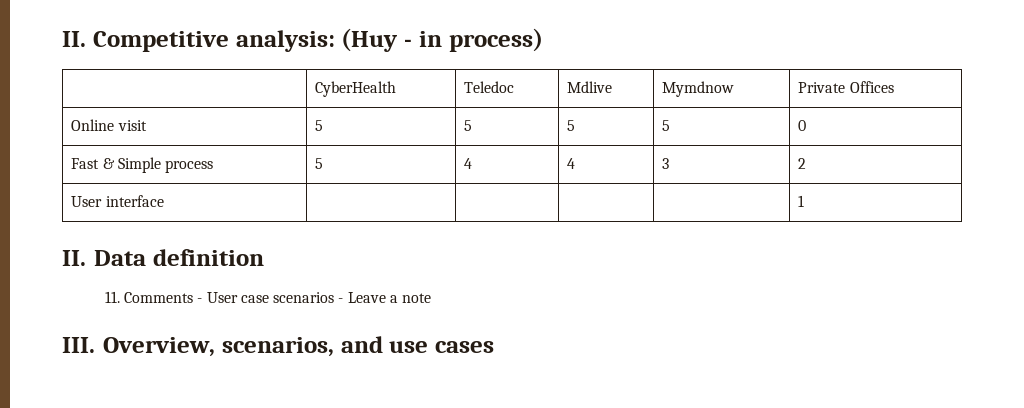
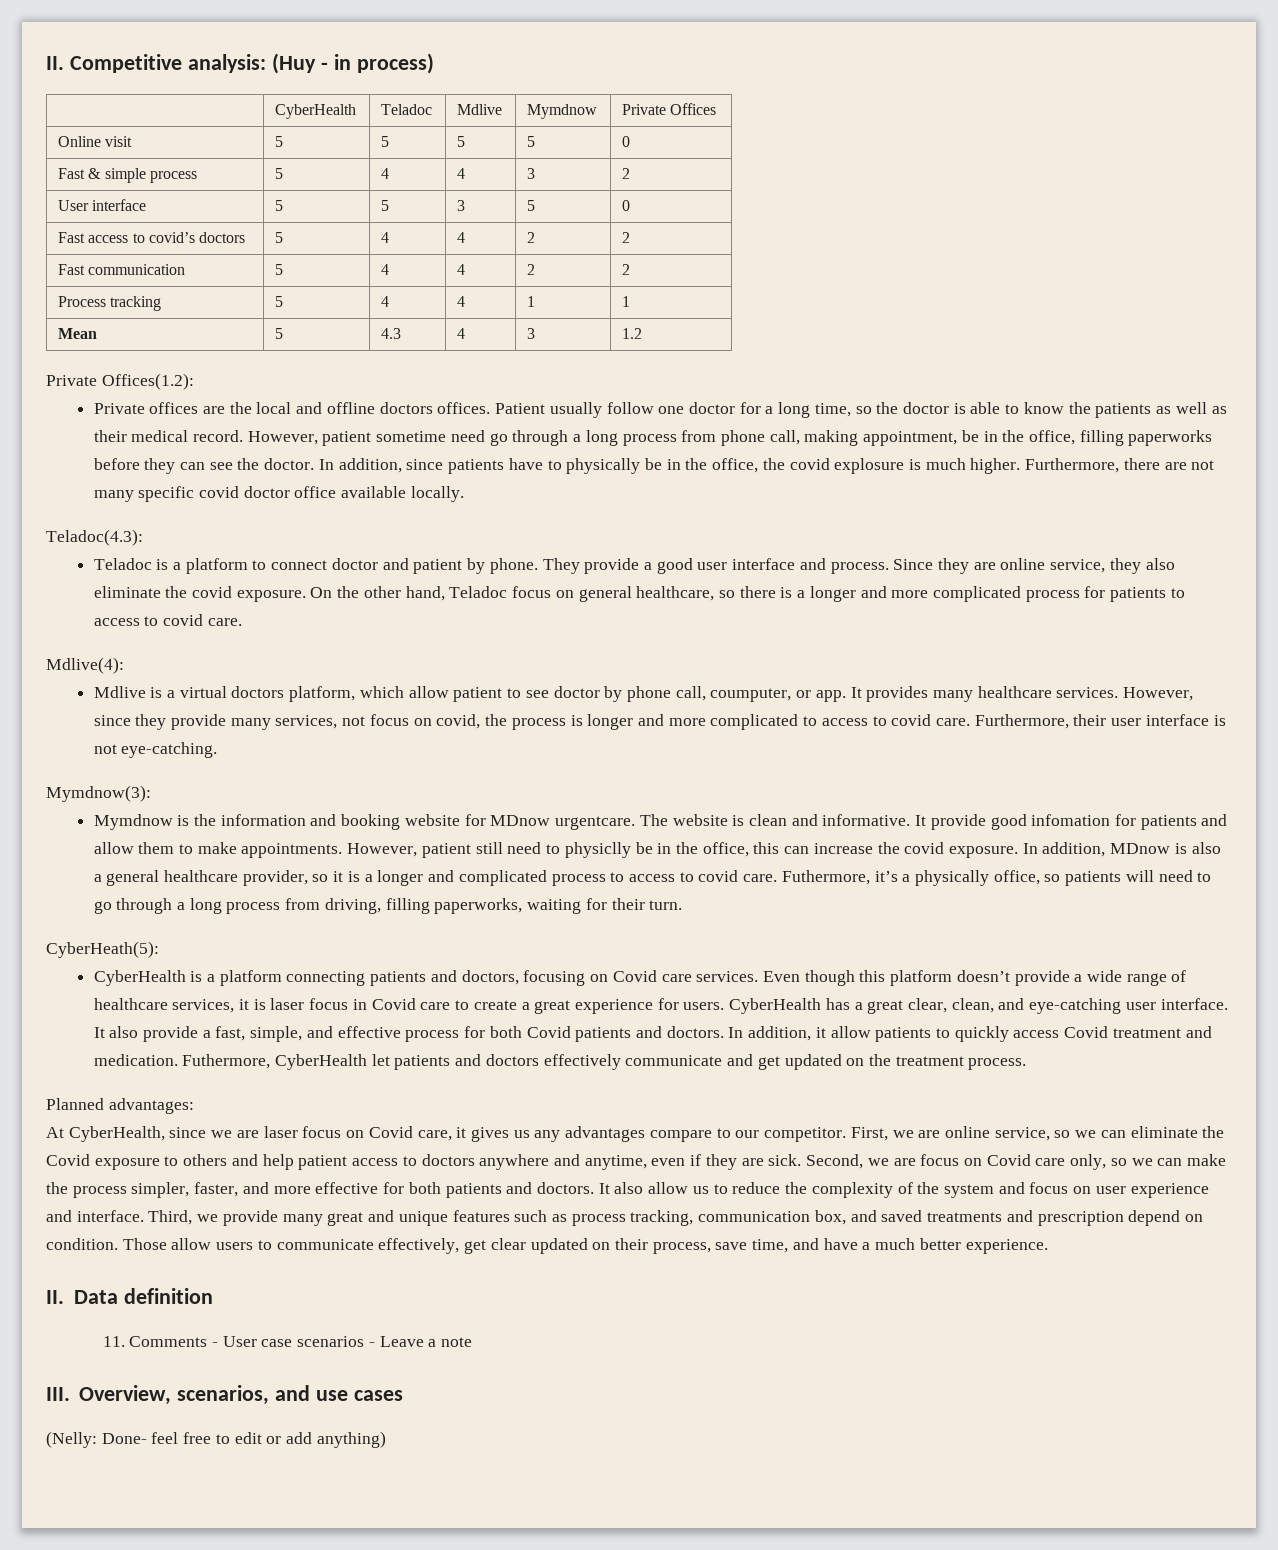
- | CyberHealth | Teledoc | Mdlive | Mymdnow | Private Offices
+ | CyberHealth | Teladoc | Mdlive | Mymdnow | Private Offices
- Fast & Simple process | 5 | 4 | 4 | 3 | 2
+ Fast & simple process | 5 | 4 | 4 | 3 | 2
- User interface | | | | | 1
+ User interface | 5 | 5 | 3 | 5 | 0
+ Fast access to covid’s doctors | 5 | 4 | 4 | 2 | 2
+ Fast communication | 5 | 4 | 4 | 2 | 2
+ Process tracking | 5 | 4 | 4 | 1 | 1
+ Mean | 5 | 4.3 | 4 | 3 | 1.2
+ Private Offices(1.2):
+ Private offices are the local and offline doctors offices. Patient usually follow one doctor for a long time, so the doctor is able to know the patients as well as their medical record. However, patient sometime need go through a long process from phone call, making appointment, be in the office, filling paperworks before they can see the doctor. In addition, since patients have to physically be in the office, the covid explosure is much higher. Furthermore, there are not many specific covid doctor office available locally.
+ Teladoc(4.3):
+ Teladoc is a platform to connect doctor and patient by phone. They provide a good user interface and process. Since they are online service, they also eliminate the covid exposure. On the other hand, Teladoc focus on general healthcare, so there is a longer and more complicated process for patients to access to covid care.
+ Mdlive(4):
+ Mdlive is a virtual doctors platform, which allow patient to see doctor by phone call, coumputer, or app. It provides many healthcare services. However, since they provide many services, not focus on covid, the process is longer and more complicated to access to covid care. Furthermore, their user interface is not eye-catching.
+ Mymdnow(3):
+ Mymdnow is the information and booking website for MDnow urgentcare. The website is clean and informative. It provide good infomation for patients and allow them to make appointments. However, patient still need to physiclly be in the office, this can increase the covid exposure. In addition, MDnow is also a general healthcare provider, so it is a longer and complicated process to access to covid care. Futhermore, it’s a physically office, so patients will need to go through a long process from driving, filling paperworks, waiting for their turn.
+ CyberHeath(5):
+ CyberHealth is a platform connecting patients and doctors, focusing on Covid care services. Even though this platform doesn’t provide a wide range of healthcare services, it is laser focus in Covid care to create a great experience for users. CyberHealth has a great clear, clean, and eye-catching user interface. It also provide a fast, simple, and effective process for both Covid patients and doctors. In addition, it allow patients to quickly access Covid treatment and medication. Futhermore, CyberHealth let patients and doctors effectively communicate and get updated on the treatment process.
+ Planned advantages:
+ At CyberHealth, since we are laser focus on Covid care, it gives us any advantages compare to our competitor. First, we are online service, so we can eliminate the Covid exposure to others and help patient access to doctors anywhere and anytime, even if they are sick. Second, we are focus on Covid care only, so we can make the process simpler, faster, and more effective for both patients and doctors. It also allow us to reduce the complexity of the system and focus on user experience and interface. Third, we provide many great and unique features such as process tracking, communication box, and saved treatments and prescription depend on condition. Those allow users to communicate effectively, get clear updated on their process, save time, and have a much better experience.
+ (Nelly: Done- feel free to edit or add anything)

